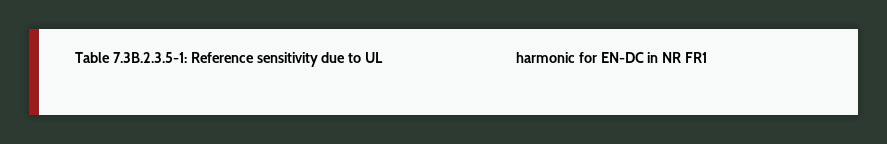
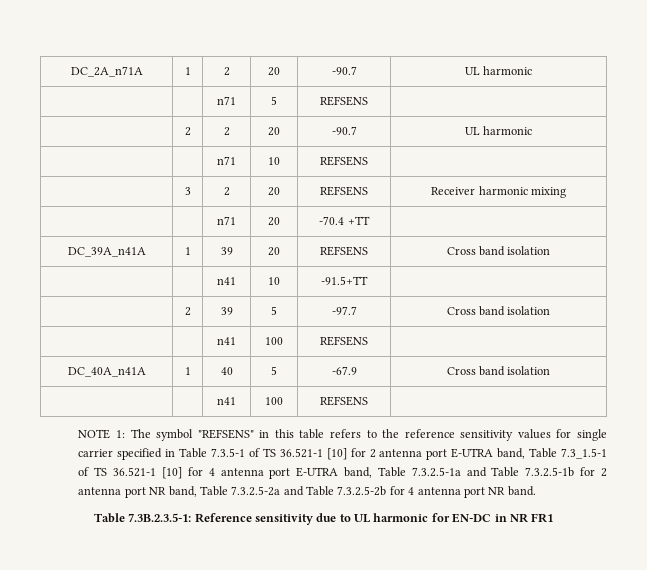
+ DC_2A_n71A | 1 | 2 | 20 | -90.7 | UL harmonic
+ | | n71 | 5 | REFSENS |
+ | 2 | 2 | 20 | -90.7 | UL harmonic
+ | | n71 | 10 | REFSENS |
+ | 3 | 2 | 20 | REFSENS | Receiver harmonic mixing
+ | | n71 | 20 | -70.4 +TT |
+ DC_39A_n41A | 1 | 39 | 20 | REFSENS | Cross band isolation
+ | | n41 | 10 | -91.5+TT |
+ | 2 | 39 | 5 | -97.7 | Cross band isolation
+ | | n41 | 100 | REFSENS |
+ DC_40A_n41A | 1 | 40 | 5 | -67.9 | Cross band isolation
+ | | n41 | 100 | REFSENS |
+ NOTE 1: The symbol "REFSENS" in this table refers to the reference sensitivity values for single carrier specified in Table 7.3.5-1 of TS 36.521-1 [10] for 2 antenna port E-UTRA band, Table 7.3_1.5-1 of TS 36.521-1 [10] for 4 antenna port E-UTRA band, Table 7.3.2.5-1a and Table 7.3.2.5-1b for 2 antenna port NR band, Table 7.3.2.5-2a and Table 7.3.2.5-2b for 4 antenna port NR band.

